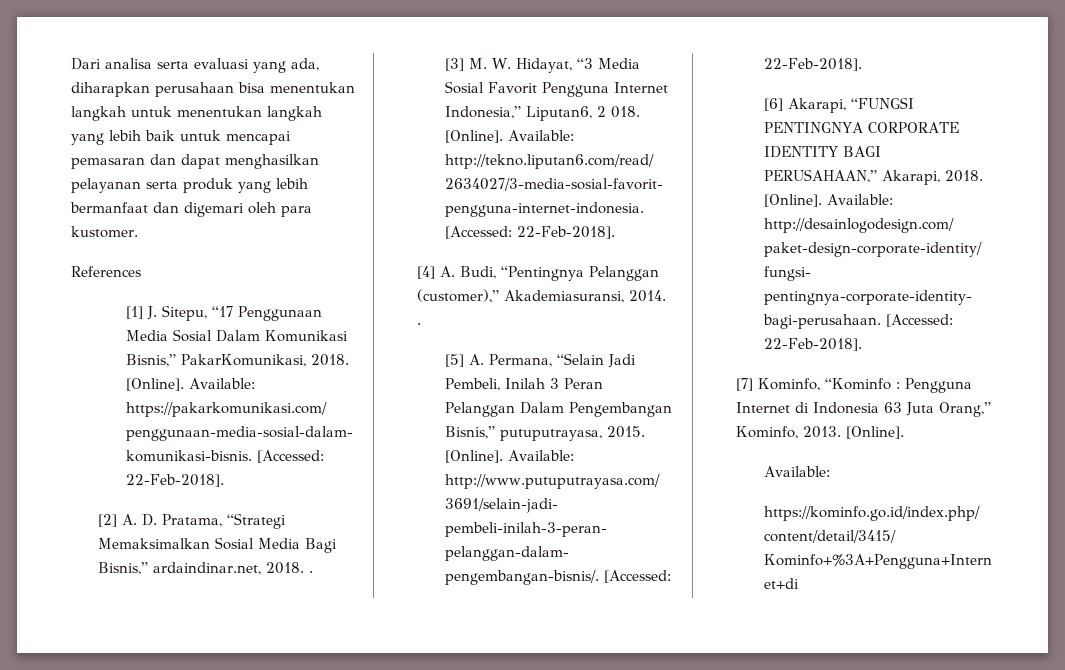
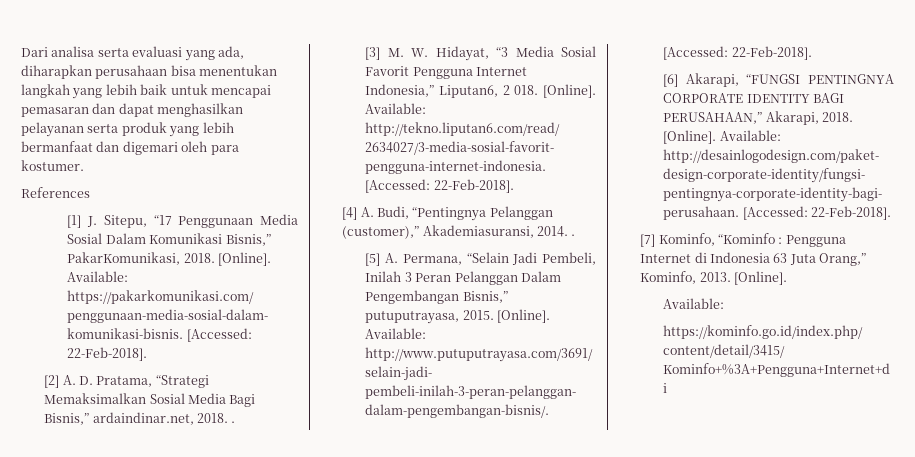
- Dari analisa serta evaluasi yang ada, diharapkan perusahaan bisa menentukan langkah untuk menentukan langkah yang lebih baik untuk mencapai pemasaran dan dapat menghasilkan pelayanan serta produk yang lebih bermanfaat dan digemari oleh para kustomer.
+ Dari analisa serta evaluasi yang ada, diharapkan perusahaan bisa menentukan langkah yang lebih baik untuk mencapai pemasaran dan dapat menghasilkan pelayanan serta produk yang lebih bermanfaat dan digemari oleh para kostumer.

